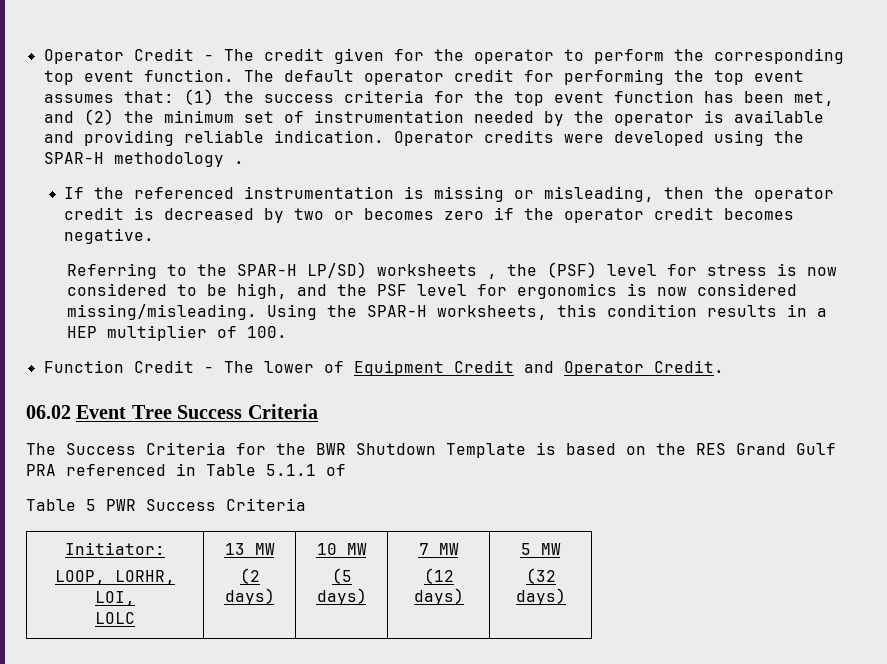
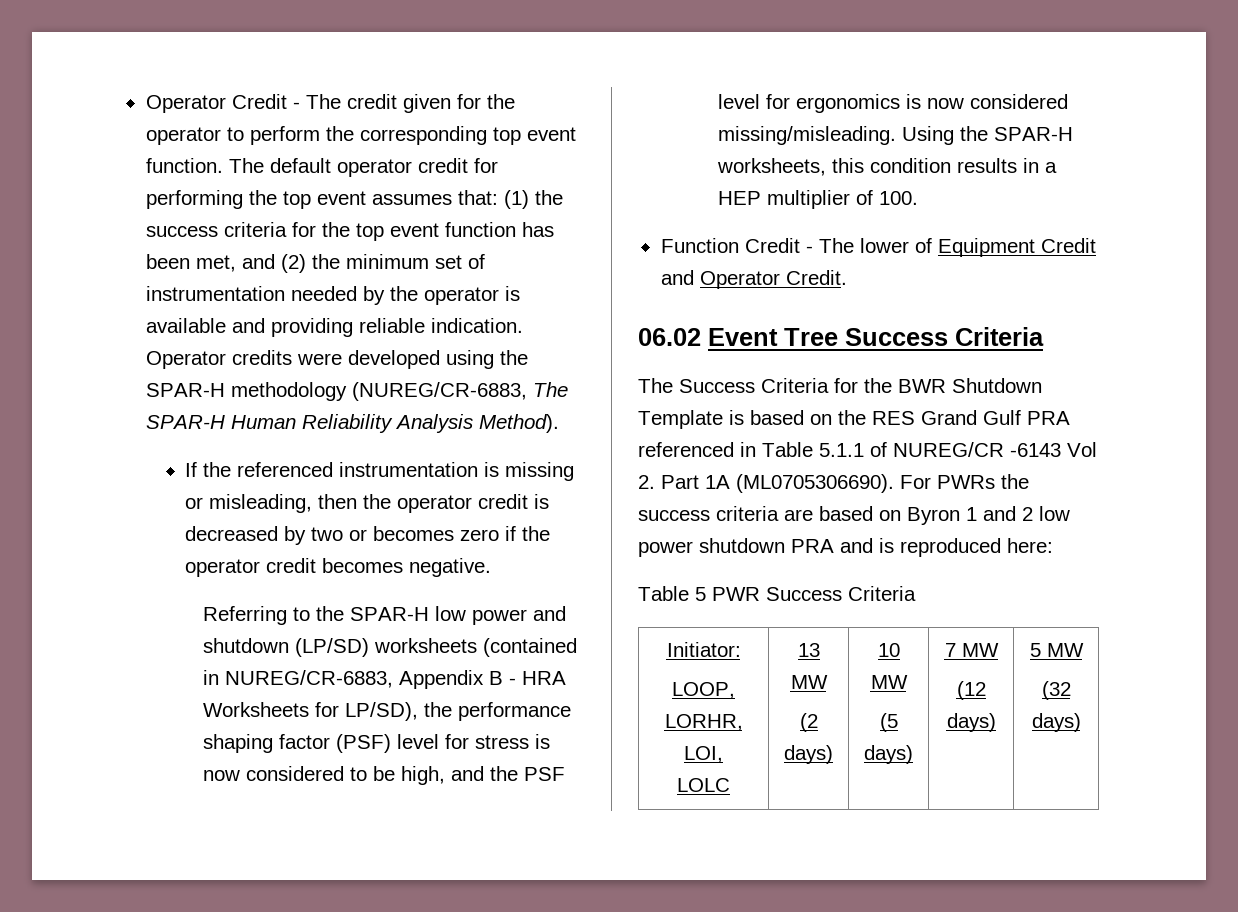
- Operator credits were developed using the SPAR-H methodology .
+ Operator credits were developed using the SPAR-H methodology (NUREG/CR-6883, The SPAR-H Human Reliability Analysis Method).
- Referring to the SPAR-H LP/SD) worksheets , the (PSF) level for stress is now considered to be high, and the PSF level for ergonomics is now considered missing/misleading.
+ Referring to the SPAR-H low power and shutdown (LP/SD) worksheets (contained in NUREG/CR-6883, Appendix B - HRA Worksheets for LP/SD), the performance shaping factor (PSF) level for stress is now considered to be high, and the PSF level for ergonomics is now considered missing/misleading.
- The Success Criteria for the BWR Shutdown Template is based on the RES Grand Gulf PRA referenced in Table 5.1.1 of
+ The Success Criteria for the BWR Shutdown Template is based on the RES Grand Gulf PRA referenced in Table 5.1.1 of NUREG/CR -6143 Vol 2. Part 1A (ML0705306690). For PWRs the success criteria are based on Byron 1 and 2 low power shutdown PRA and is reproduced here:

